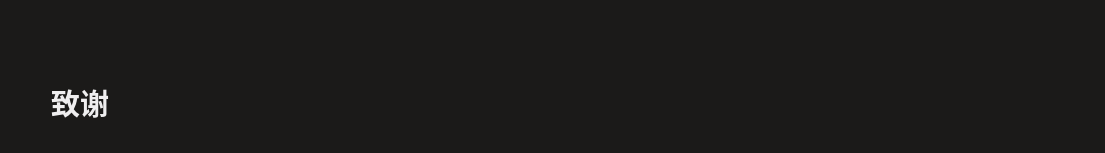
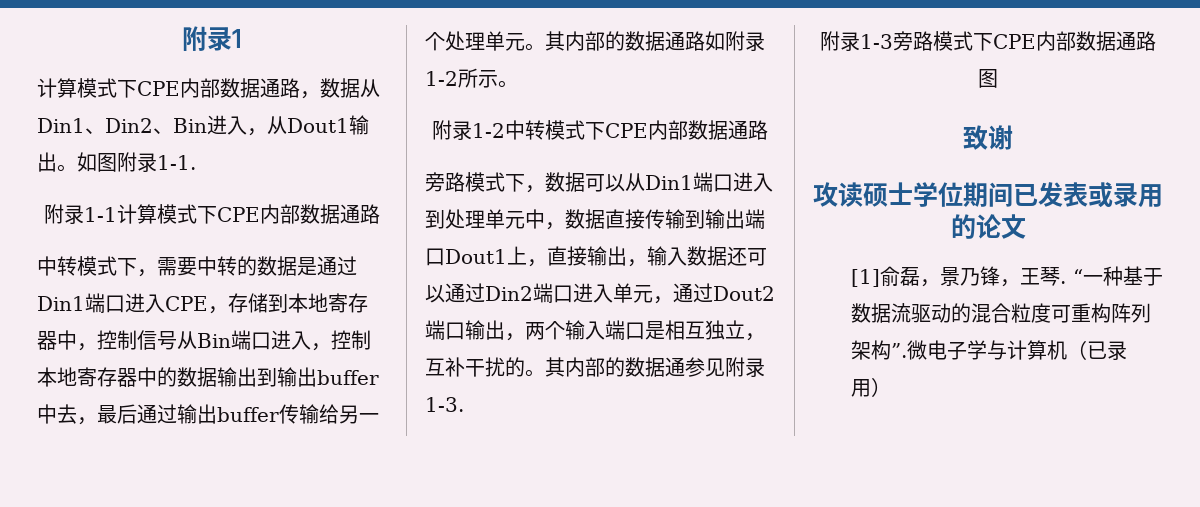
+ 附录1
+ 计算模式下CPE内部数据通路，数据从Din1、Din2、Bin进入，从Dout1输出。如图附录1-1.
+ 附录1-1计算模式下CPE内部数据通路
+ 中转模式下，需要中转的数据是通过Din1端口进入CPE，存储到本地寄存器中，控制信号从Bin端口进入，控制本地寄存器中的数据输出到输出buffer中去，最后通过输出buffer传输给另一个处理单元。其内部的数据通路如附录1-2所示。
+ 附录1-2中转模式下CPE内部数据通路
+ 旁路模式下，数据可以从Din1端口进入到处理单元中，数据直接传输到输出端口Dout1上，直接输出，输入数据还可以通过Din2端口进入单元，通过Dout2端口输出，两个输入端口是相互独立，互补干扰的。其内部的数据通参见附录1-3.
+ 附录1-3旁路模式下CPE内部数据通路图
  致谢
+ 攻读硕士学位期间已发表或录用的论文
+ [1]俞磊，景乃锋，王琴. “一种基于数据流驱动的混合粒度可重构阵列架构”.微电子学与计算机（已录用）

